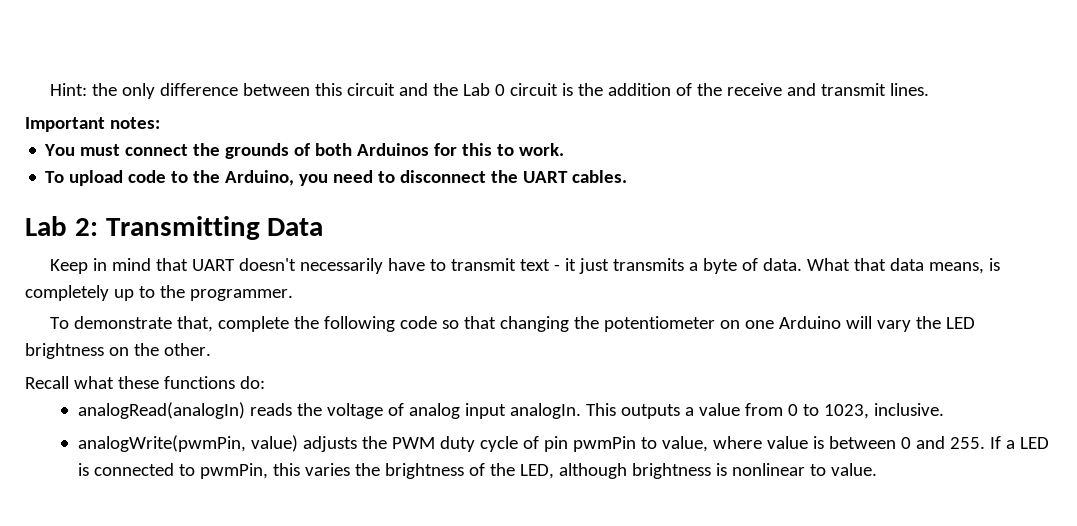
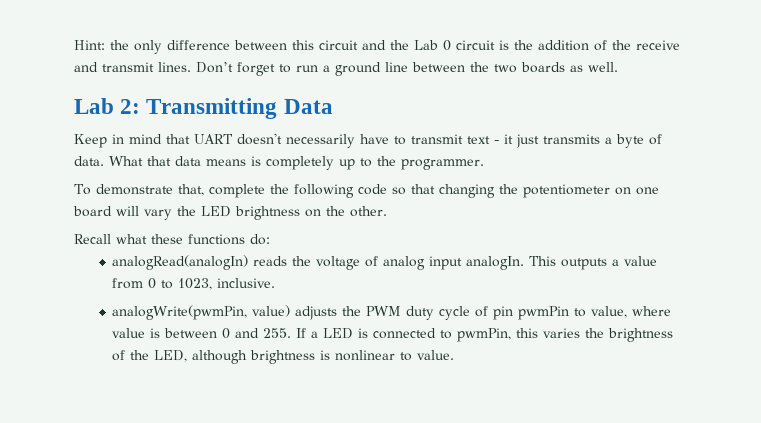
- Hint: the only difference between this circuit and the Lab 0 circuit is the addition of the receive and transmit lines.
- Important notes:
- You must connect the grounds of both Arduinos for this to work.
- To upload code to the Arduino, you need to disconnect the UART cables.
+ Hint: the only difference between this circuit and the Lab 0 circuit is the addition of the receive and transmit lines. Don’t forget to run a ground line between the two boards as well.
- What that data means, is completely up to the programmer.
+ What that data means is completely up to the programmer.
- To demonstrate that, complete the following code so that changing the potentiometer on one Arduino will vary the LED brightness on the other.
+ To demonstrate that, complete the following code so that changing the potentiometer on one board will vary the LED brightness on the other.

